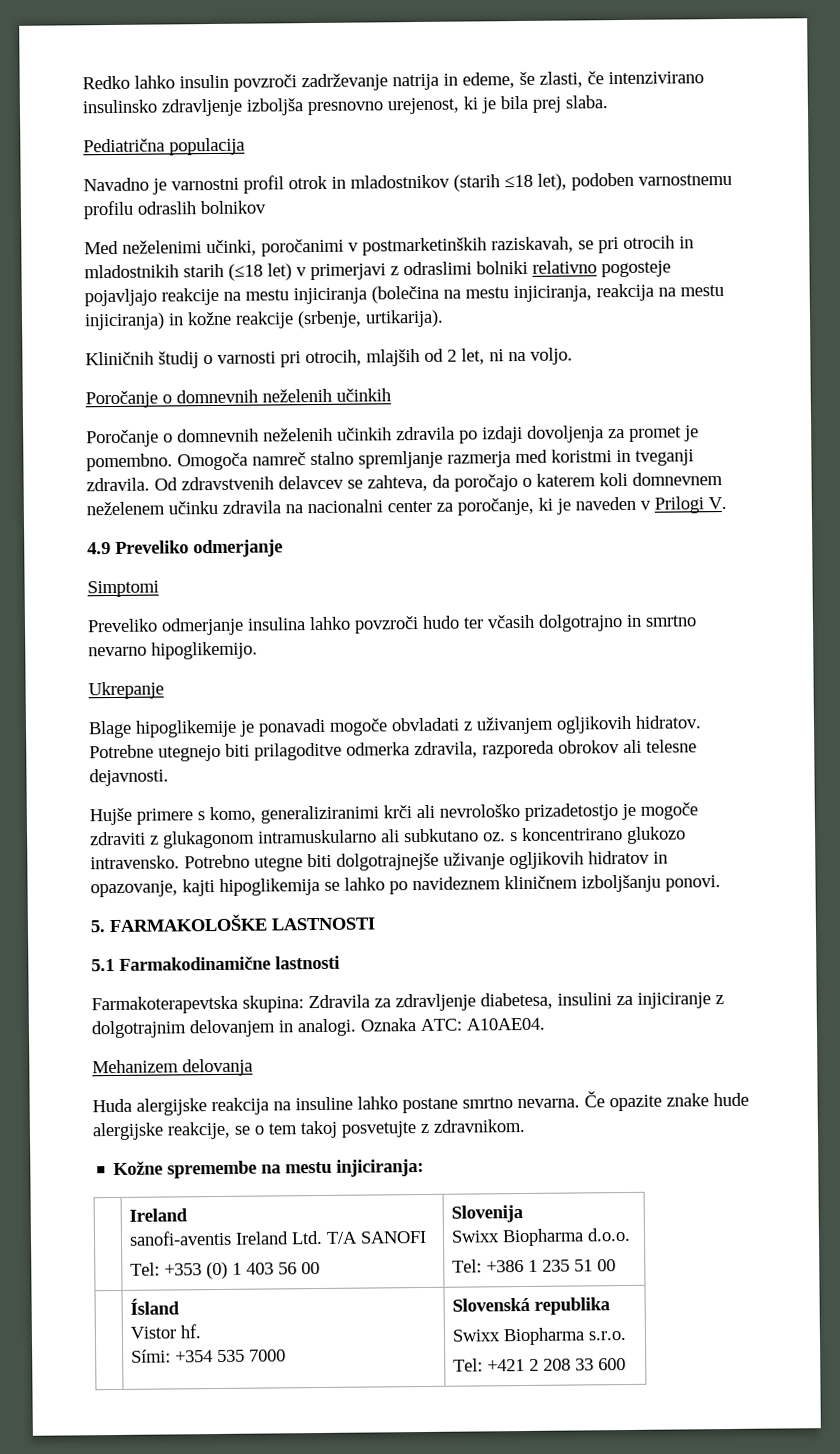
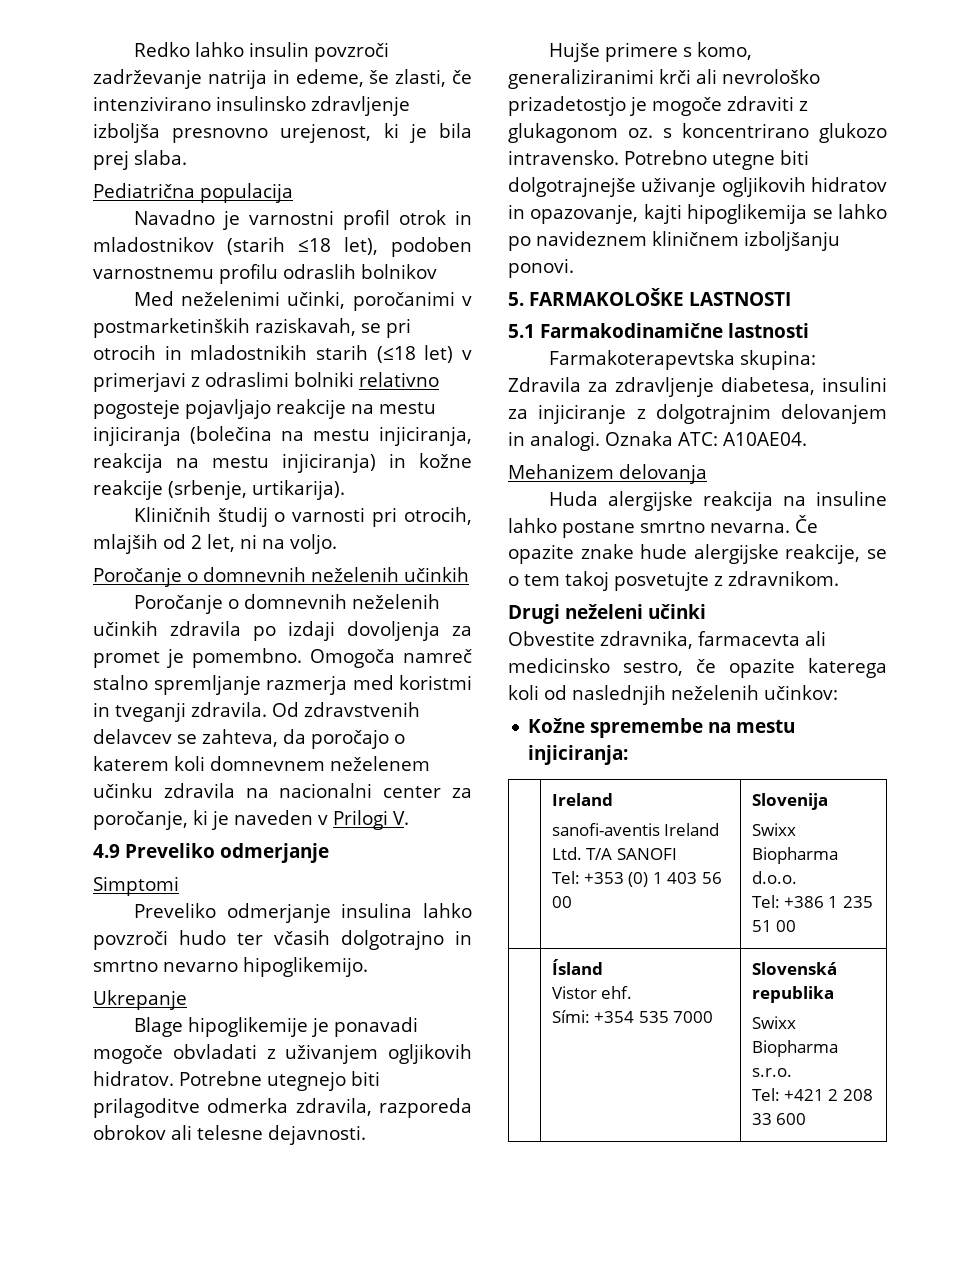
- Hujše primere s komo, generaliziranimi krči ali nevrološko prizadetostjo je mogoče zdraviti z glukagonom intramuskularno ali subkutano oz. s koncentrirano glukozo intravensko.
+ Hujše primere s komo, generaliziranimi krči ali nevrološko prizadetostjo je mogoče zdraviti z glukagonom oz. s koncentrirano glukozo intravensko.
+ Drugi neželeni učinki
+ Obvestite zdravnika, farmacevta ali medicinsko sestro, če opazite katerega koli od naslednjih neželenih učinkov:
  | Ísland
- Vistor hf.
+ Vistor ehf.

